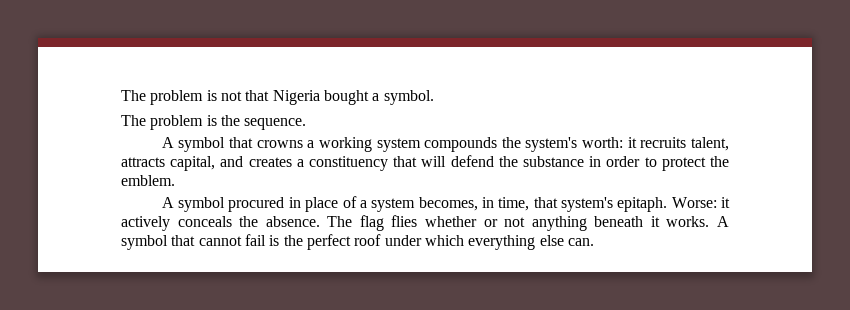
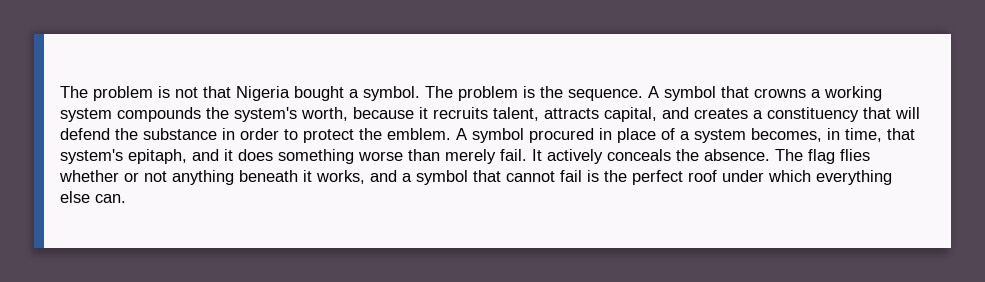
- The problem is not that Nigeria bought a symbol.
- The problem is the sequence.
- A symbol that crowns a working system compounds the system's worth: it recruits talent, attracts capital, and creates a constituency that will defend the substance in order to protect the emblem.
- A symbol procured in place of a system becomes, in time, that system's epitaph. Worse: it actively conceals the absence.
+ The problem is not that Nigeria bought a symbol. The problem is the sequence. A symbol that crowns a working system compounds the system's worth, because it recruits talent, attracts capital, and creates a constituency that will defend the substance in order to protect the emblem. A symbol procured in place of a system becomes, in time, that system's epitaph, and it does something worse than merely fail. It actively conceals the absence.
- The flag flies whether or not anything beneath it works. A symbol that cannot fail is the perfect roof under which everything else can.
+ The flag flies whether or not anything beneath it works, and a symbol that cannot fail is the perfect roof under which everything else can.

